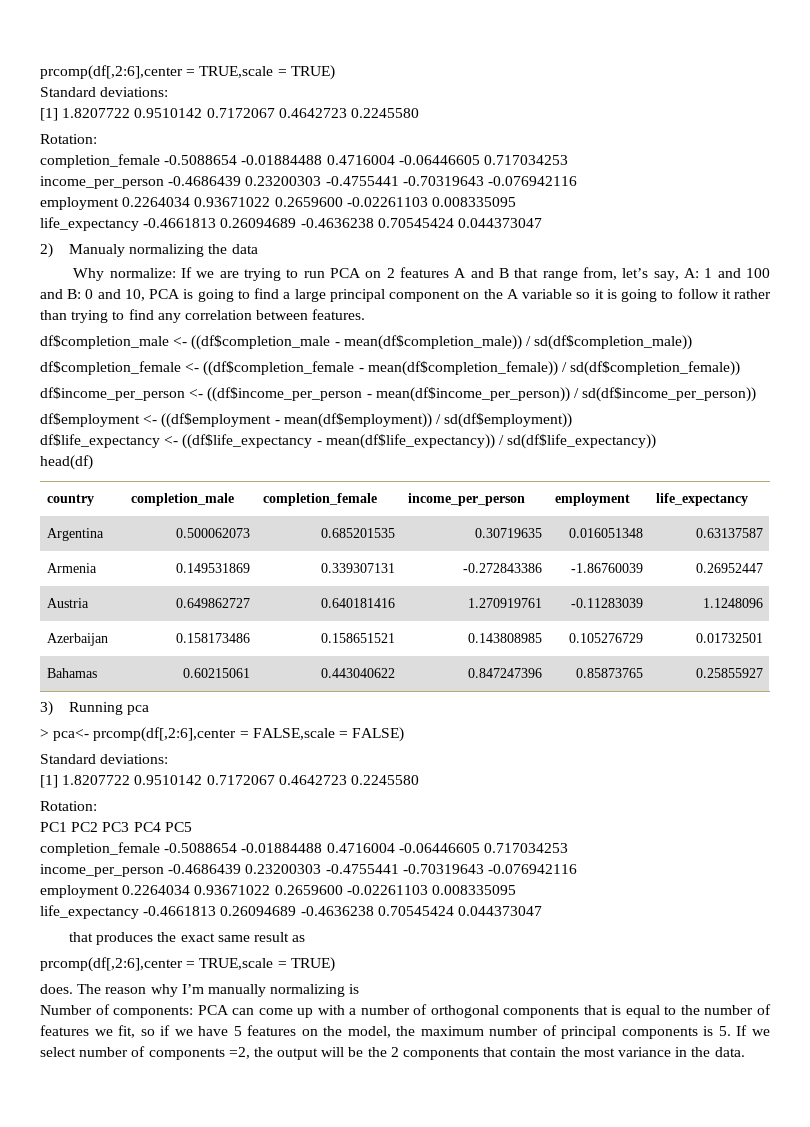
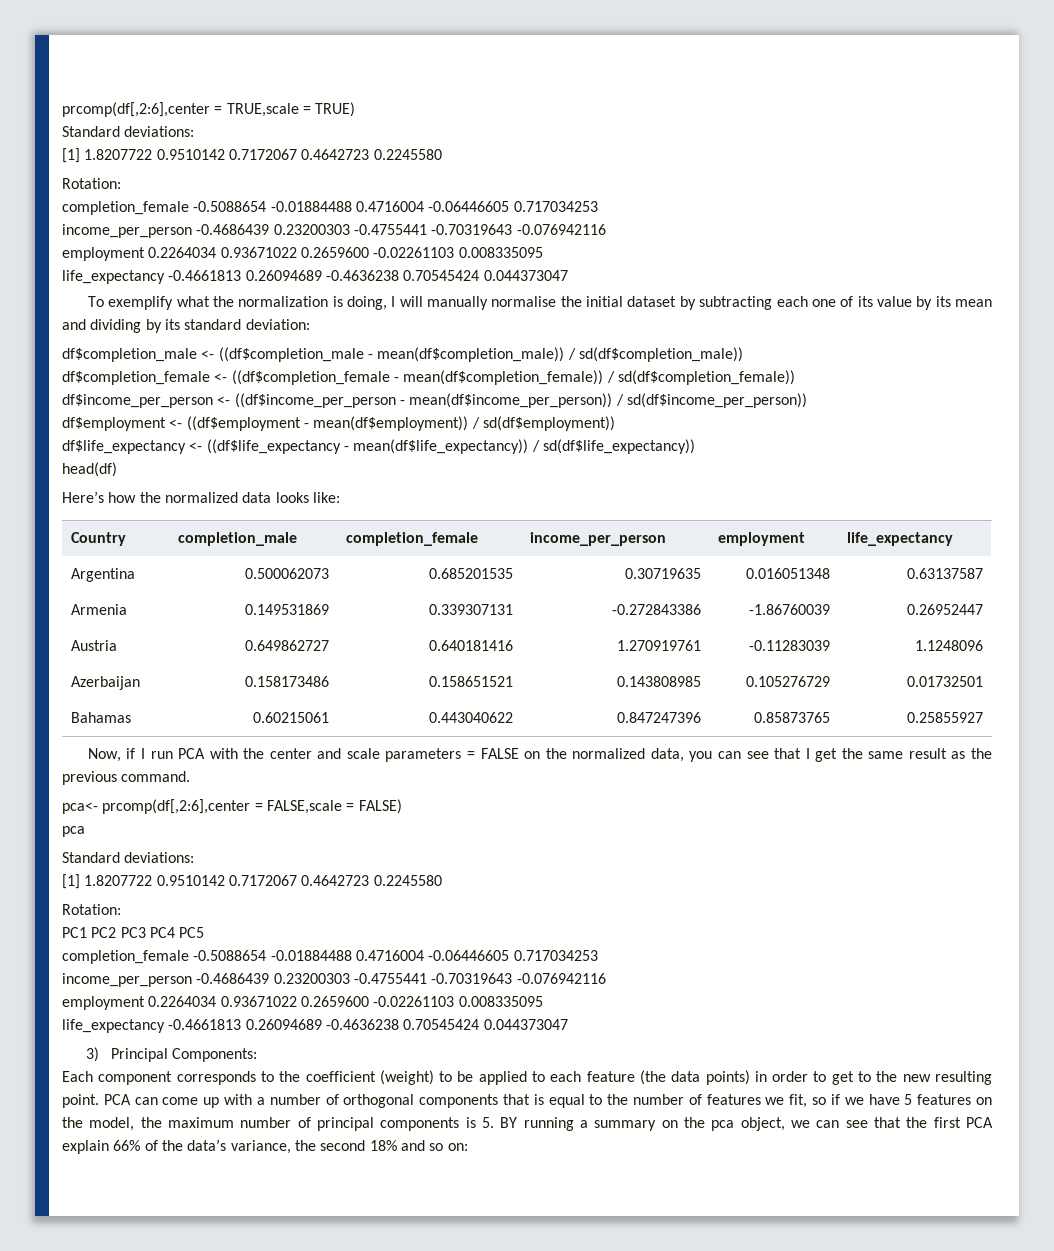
- 2) Manualy normalizing the data
- Why normalize: If we are trying to run PCA on 2 features A and B that range from, let’s say, A: 1 and 100 and B: 0 and 10, PCA is going to find a large principal component on the A variable so it is going to follow it rather than trying to find any correlation between features.
+ To exemplify what the normalization is doing, I will manually normalise the initial dataset by subtracting each one of its value by its mean and dividing by its standard deviation:
- country | completion_male | completion_female | income_per_person | employment | life_expectancy
+ Here’s how the normalized data looks like:
+ Country | completion_male | completion_female | income_per_person | employment | life_expectancy
- 3) Running pca
- > pca<- prcomp(df[,2:6],center = FALSE,scale = FALSE)
+ Now, if I run PCA with the center and scale parameters = FALSE on the normalized data, you can see that I get the same result as the previous command.
+ pca<- prcomp(df[,2:6],center = FALSE,scale = FALSE)
+ pca
- that produces the exact same result as
- prcomp(df[,2:6],center = TRUE,scale = TRUE)
- does. The reason why I’m manually normalizing is
- Number of components: PCA can come up with a number of orthogonal components that is equal to the number of features we fit, so if we have 5 features on the model, the maximum number of principal components is 5. If we select number of components =2, the output will be the 2 components that contain the most variance in the data.
+ 3) Principal Components:
+ Each component corresponds to the coefficient (weight) to be applied to each feature (the data points) in order to get to the new resulting point. PCA can come up with a number of orthogonal components that is equal to the number of features we fit, so if we have 5 features on the model, the maximum number of principal components is 5. BY running a summary on the pca object, we can see that the first PCA explain 66% of the data’s variance, the second 18% and so on:

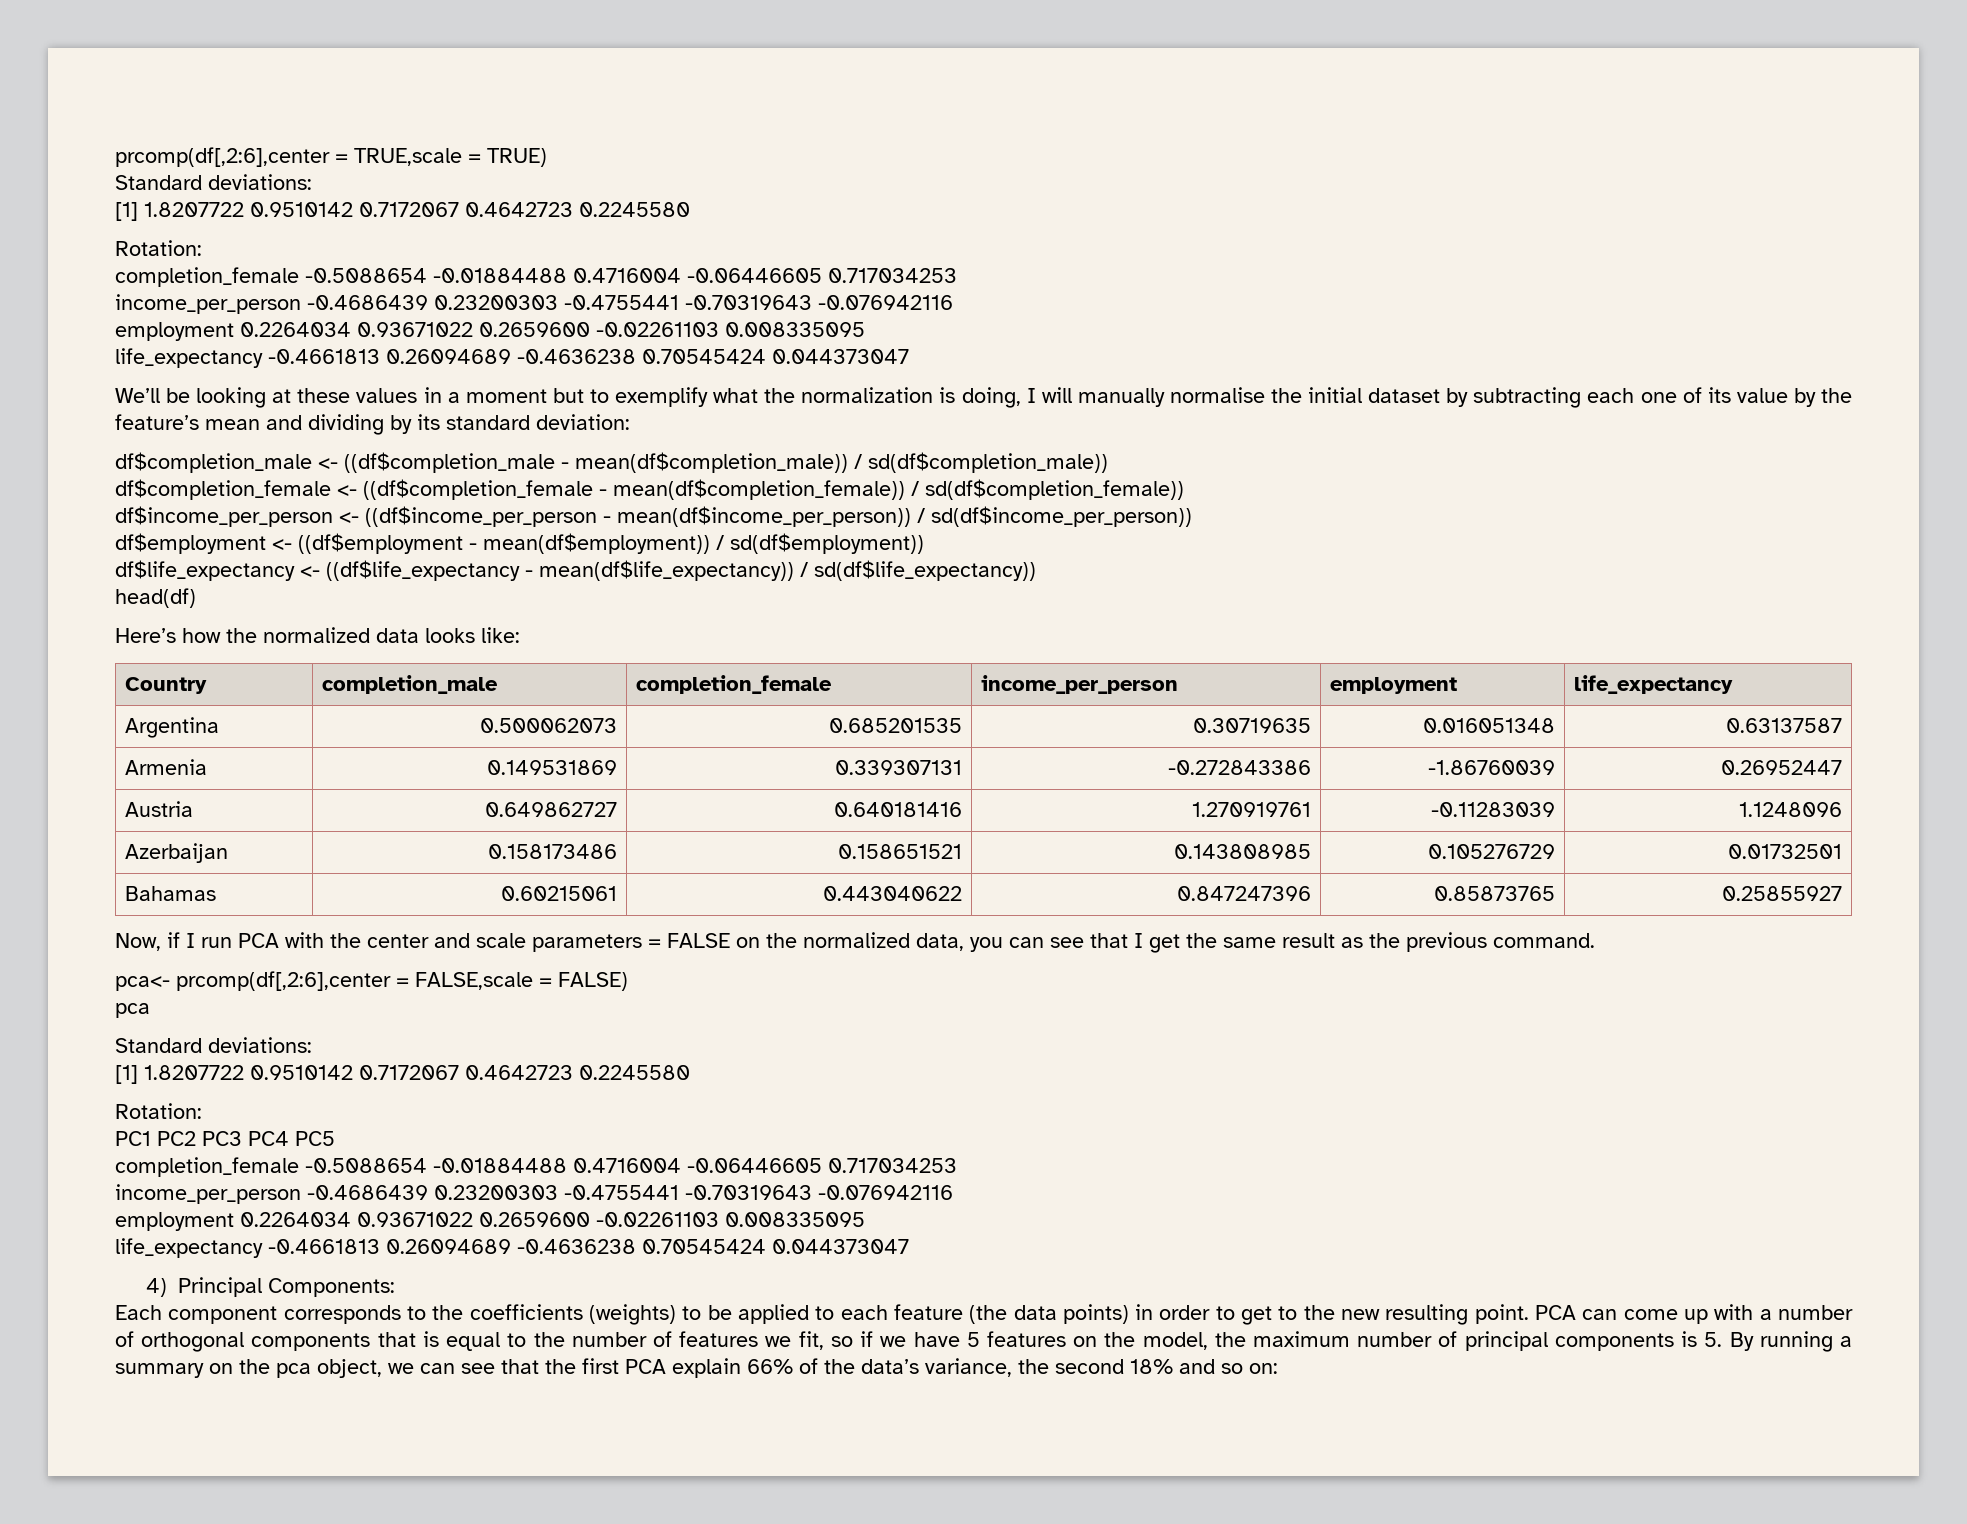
- To exemplify what the normalization is doing, I will manually normalise the initial dataset by subtracting each one of its value by its mean and dividing by its standard deviation:
+ We’ll be looking at these values in a moment but to exemplify what the normalization is doing, I will manually normalise the initial dataset by subtracting each one of its value by the feature’s mean and dividing by its standard deviation:
- 3) Principal Components:
+ 4) Principal Components:
- Each component corresponds to the coefficient (weight) to be applied to each feature (the data points) in order to get to the new resulting point.
+ Each component corresponds to the coefficients (weights) to be applied to each feature (the data points) in order to get to the new resulting point.
- PCA can come up with a number of orthogonal components that is equal to the number of features we fit, so if we have 5 features on the model, the maximum number of principal components is 5. BY running a summary on the pca object, we can see that the first PCA explain 66% of the data’s variance, the second 18% and so on:
+ PCA can come up with a number of orthogonal components that is equal to the number of features we fit, so if we have 5 features on the model, the maximum number of principal components is 5. By running a summary on the pca object, we can see that the first PCA explain 66% of the data’s variance, the second 18% and so on:

